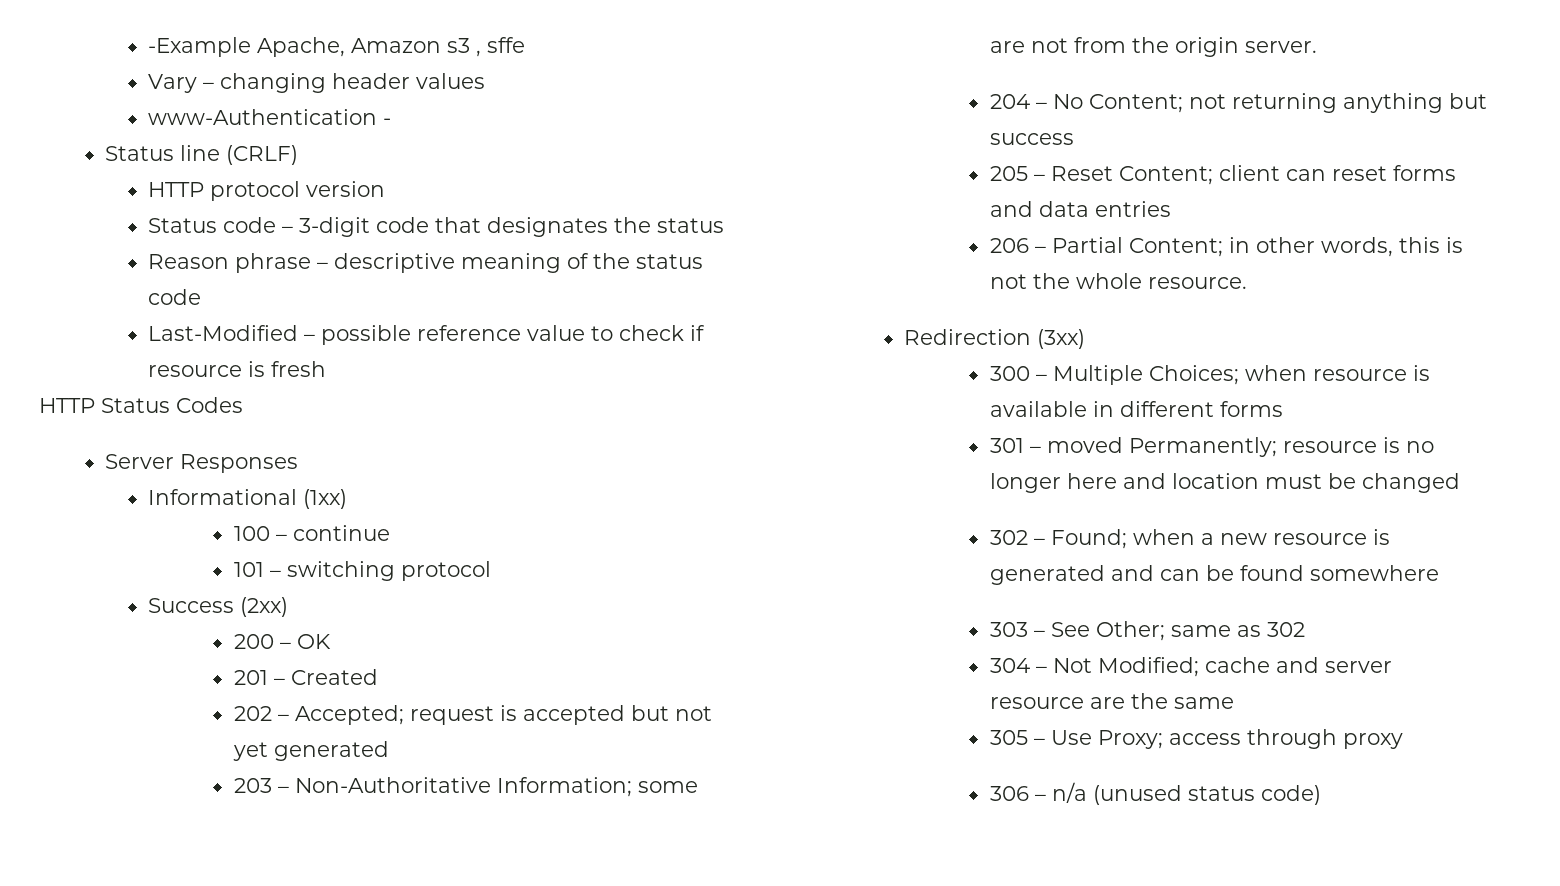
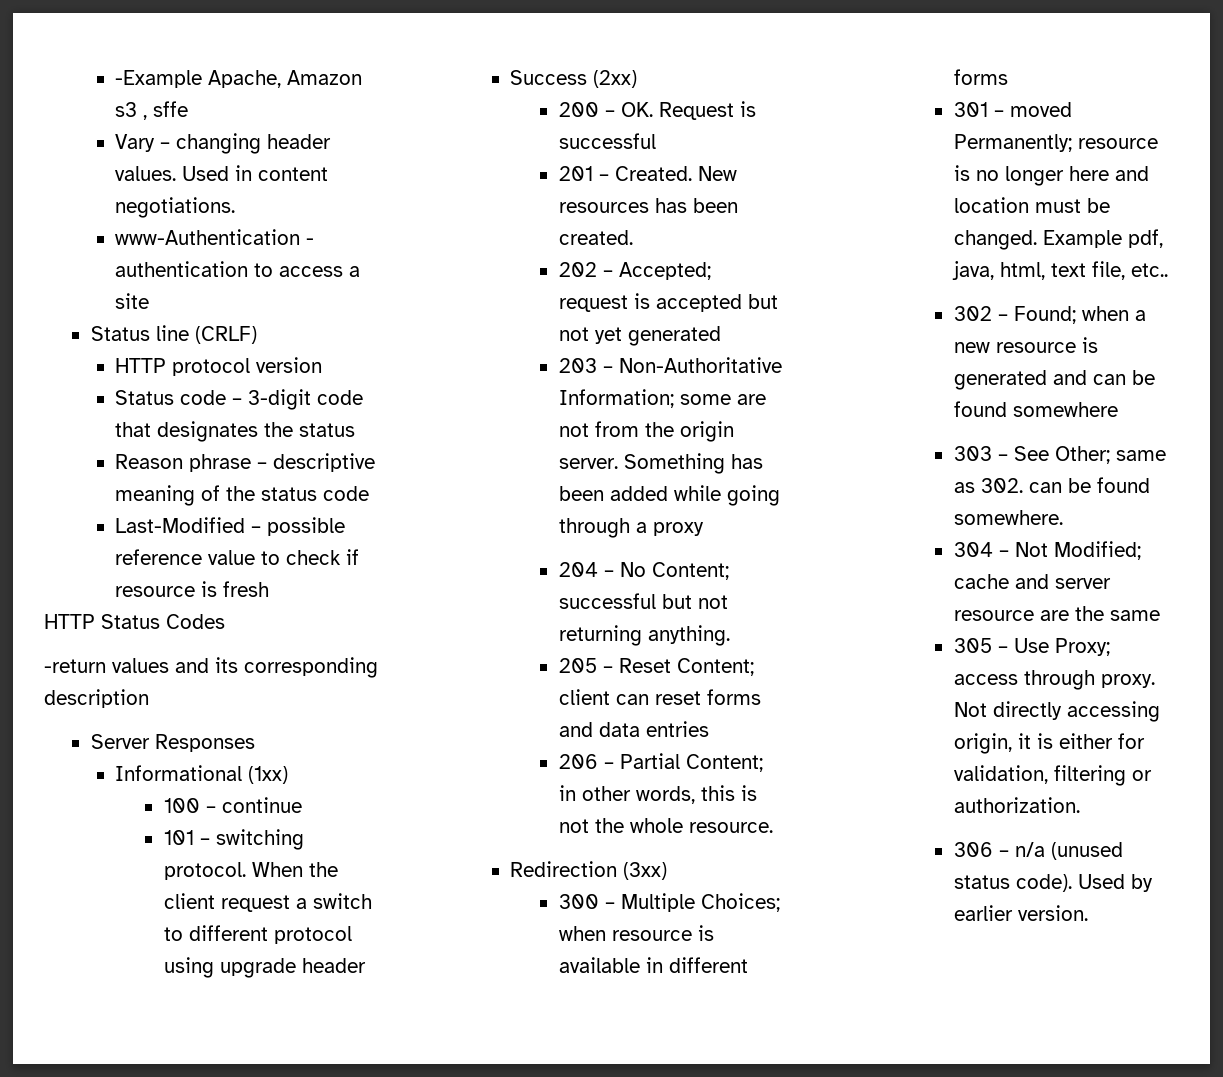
- Vary – changing header values
- www-Authentication -
+ Vary – changing header values. Used in content negotiations.
+ www-Authentication - authentication to access a site
+ -return values and its corresponding description
- 101 – switching protocol
+ 101 – switching protocol. When the client request a switch to different protocol using upgrade header
  Success (2xx)
- 200 – OK
- 201 – Created
+ 200 – OK. Request is successful
+ 201 – Created. New resources has been created.
+ Something has been added while going through a proxy
- 204 – No Content; not returning anything but success
+ 204 – No Content; successful but not returning anything.
- 301 – moved Permanently; resource is no longer here and location must be changed
+ 301 – moved Permanently; resource is no longer here and location must be changed. Example pdf, java, html, text file, etc..
- 303 – See Other; same as 302
+ 303 – See Other; same as 302. can be found somewhere.
- 305 – Use Proxy; access through proxy
+ 305 – Use Proxy; access through proxy. Not directly accessing origin, it is either for validation, filtering or authorization.
- 306 – n/a (unused status code)
+ 306 – n/a (unused status code). Used by earlier version.

